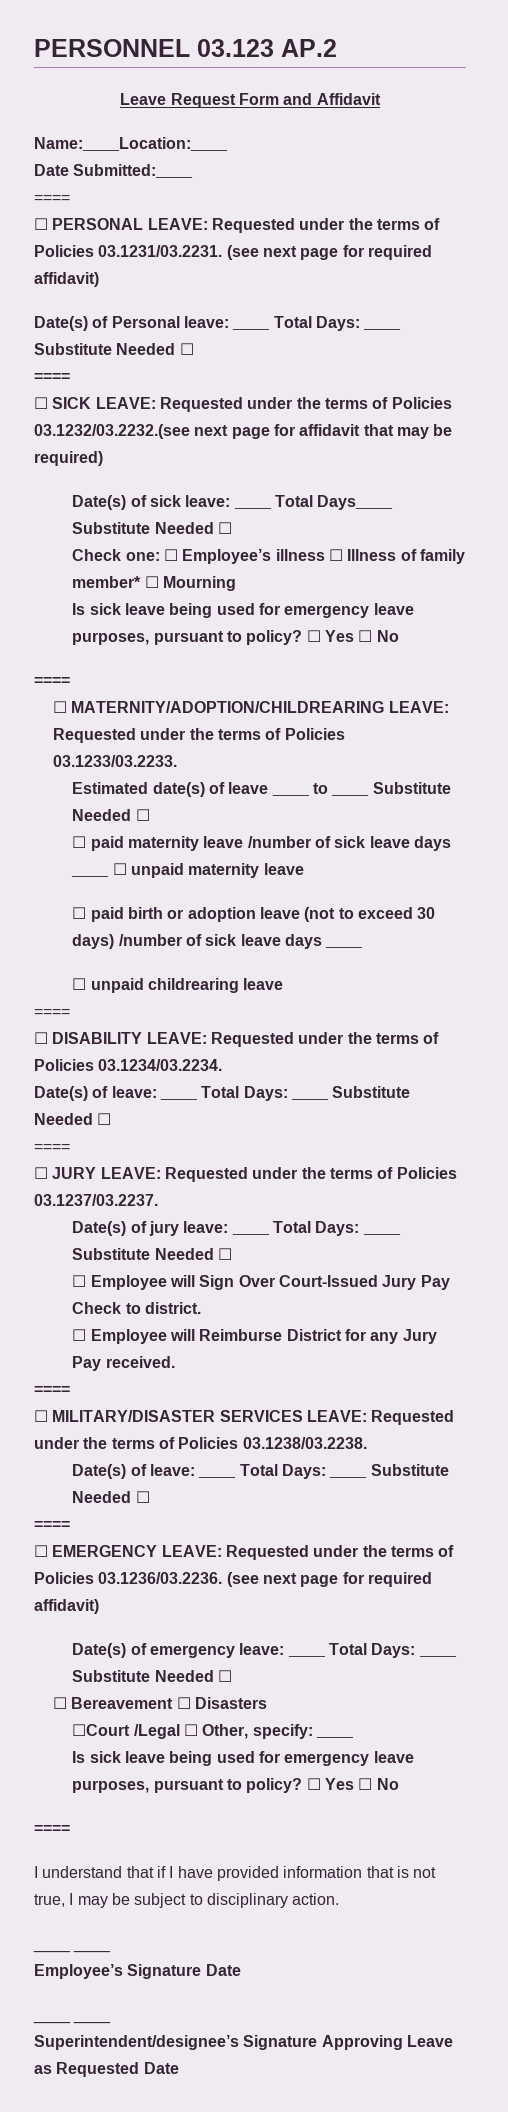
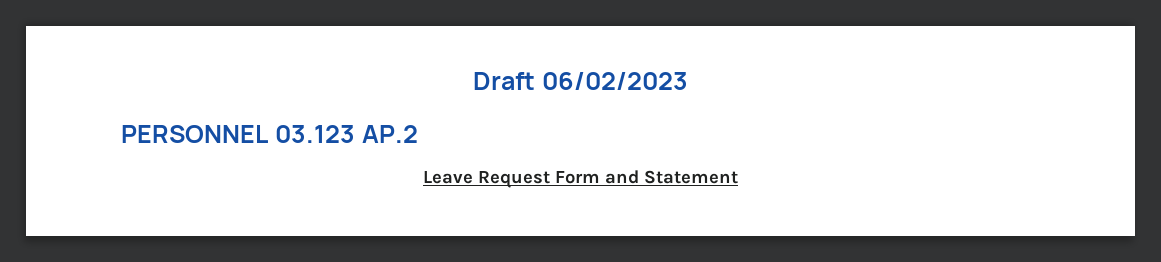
+ Draft 06/02/2023
- Leave Request Form and Affidavit
- Name:____Location:____
- Date Submitted:____
- ====
- ☐ PERSONAL LEAVE: Requested under the terms of Policies 03.1231/03.2231. (see next page for required affidavit)
- Date(s) of Personal leave: ____ Total Days: ____ Substitute Needed ☐
- ====
- ☐ SICK LEAVE: Requested under the terms of Policies 03.1232/03.2232.(see next page for affidavit that may be required)
- Date(s) of sick leave: ____ Total Days____ Substitute Needed ☐
- Check one: ☐ Employee’s illness ☐ Illness of family member* ☐ Mourning
- Is sick leave being used for emergency leave purposes, pursuant to policy? ☐ Yes ☐ No
- ====
- ☐ MATERNITY/ADOPTION/CHILDREARING LEAVE: Requested under the terms of Policies 03.1233/03.2233.
- Estimated date(s) of leave ____ to ____ Substitute Needed ☐
- ☐ paid maternity leave /number of sick leave days ____ ☐ unpaid maternity leave
- ☐ paid birth or adoption leave (not to exceed 30 days) /number of sick leave days ____
- ☐ unpaid childrearing leave
- ====
- ☐ DISABILITY LEAVE: Requested under the terms of Policies 03.1234/03.2234.
- Date(s) of leave: ____ Total Days: ____ Substitute Needed ☐
- ====
- ☐ JURY LEAVE: Requested under the terms of Policies 03.1237/03.2237.
- Date(s) of jury leave: ____ Total Days: ____ Substitute Needed ☐
- ☐ Employee will Sign Over Court-Issued Jury Pay Check to district.
- ☐ Employee will Reimburse District for any Jury Pay received.
- ====
- ☐ MILITARY/DISASTER SERVICES LEAVE: Requested under the terms of Policies 03.1238/03.2238.
- Date(s) of leave: ____ Total Days: ____ Substitute Needed ☐
- ====
- ☐ EMERGENCY LEAVE: Requested under the terms of Policies 03.1236/03.2236. (see next page for required affidavit)
- Date(s) of emergency leave: ____ Total Days: ____ Substitute Needed ☐
- ☐ Bereavement ☐ Disasters
- ☐Court /Legal ☐ Other, specify: ____
- Is sick leave being used for emergency leave purposes, pursuant to policy? ☐ Yes ☐ No
- ====
- I understand that if I have provided information that is not true, I may be subject to disciplinary action.
- ____ ____
- Employee’s Signature Date
- ____ ____
- Superintendent/designee’s Signature Approving Leave as Requested Date
+ Leave Request Form and Statement

